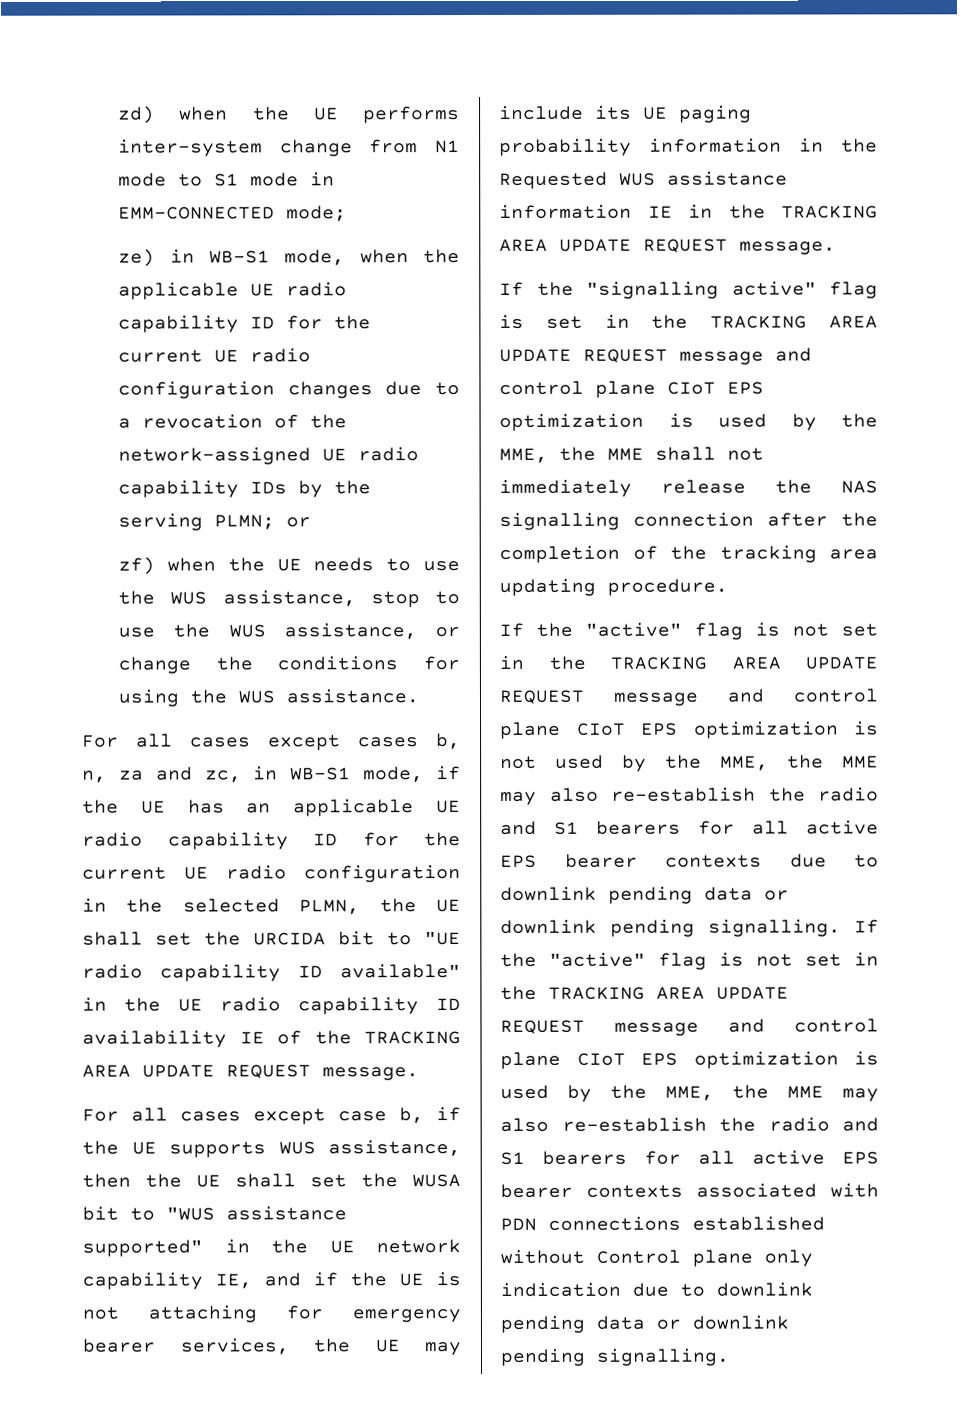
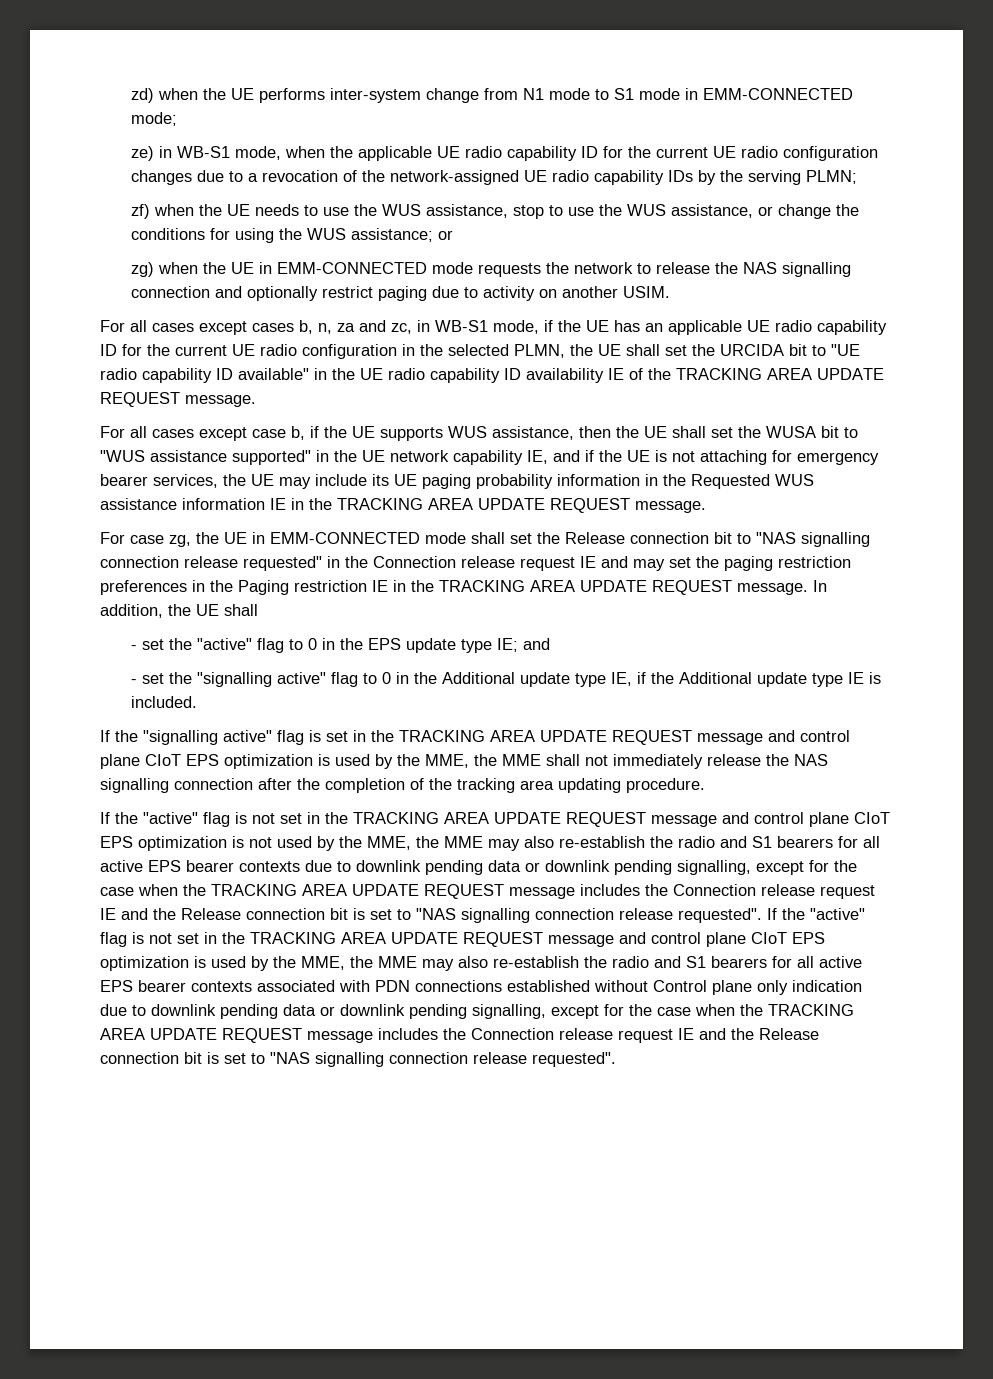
- ze) in WB-S1 mode, when the applicable UE radio capability ID for the current UE radio configuration changes due to a revocation of the network-assigned UE radio capability IDs by the serving PLMN; or
+ ze) in WB-S1 mode, when the applicable UE radio capability ID for the current UE radio configuration changes due to a revocation of the network-assigned UE radio capability IDs by the serving PLMN;
- zf) when the UE needs to use the WUS assistance, stop to use the WUS assistance, or change the conditions for using the WUS assistance.
+ zf) when the UE needs to use the WUS assistance, stop to use the WUS assistance, or change the conditions for using the WUS assistance; or
+ zg) when the UE in EMM-CONNECTED mode requests the network to release the NAS signalling connection and optionally restrict paging due to activity on another USIM.
+ For case zg, the UE in EMM-CONNECTED mode shall set the Release connection bit to "NAS signalling connection release requested" in the Connection release request IE and may set the paging restriction preferences in the Paging restriction IE in the TRACKING AREA UPDATE REQUEST message. In addition, the UE shall
+ - set the "active" flag to 0 in the EPS update type IE; and
+ - set the "signalling active" flag to 0 in the Additional update type IE, if the Additional update type IE is included.
- If the "active" flag is not set in the TRACKING AREA UPDATE REQUEST message and control plane CIoT EPS optimization is not used by the MME, the MME may also re-establish the radio and S1 bearers for all active EPS bearer contexts due to downlink pending data or downlink pending signalling.
+ If the "active" flag is not set in the TRACKING AREA UPDATE REQUEST message and control plane CIoT EPS optimization is not used by the MME, the MME may also re-establish the radio and S1 bearers for all active EPS bearer contexts due to downlink pending data or downlink pending signalling, except for the case when the TRACKING AREA UPDATE REQUEST message includes the Connection release request IE and the Release connection bit is set to "NAS signalling connection release requested".
- If the "active" flag is not set in the TRACKING AREA UPDATE REQUEST message and control plane CIoT EPS optimization is used by the MME, the MME may also re-establish the radio and S1 bearers for all active EPS bearer contexts associated with PDN connections established without Control plane only indication due to downlink pending data or downlink pending signalling.
+ If the "active" flag is not set in the TRACKING AREA UPDATE REQUEST message and control plane CIoT EPS optimization is used by the MME, the MME may also re-establish the radio and S1 bearers for all active EPS bearer contexts associated with PDN connections established without Control plane only indication due to downlink pending data or downlink pending signalling, except for the case when the TRACKING AREA UPDATE REQUEST message includes the Connection release request IE and the Release connection bit is set to "NAS signalling connection release requested".

